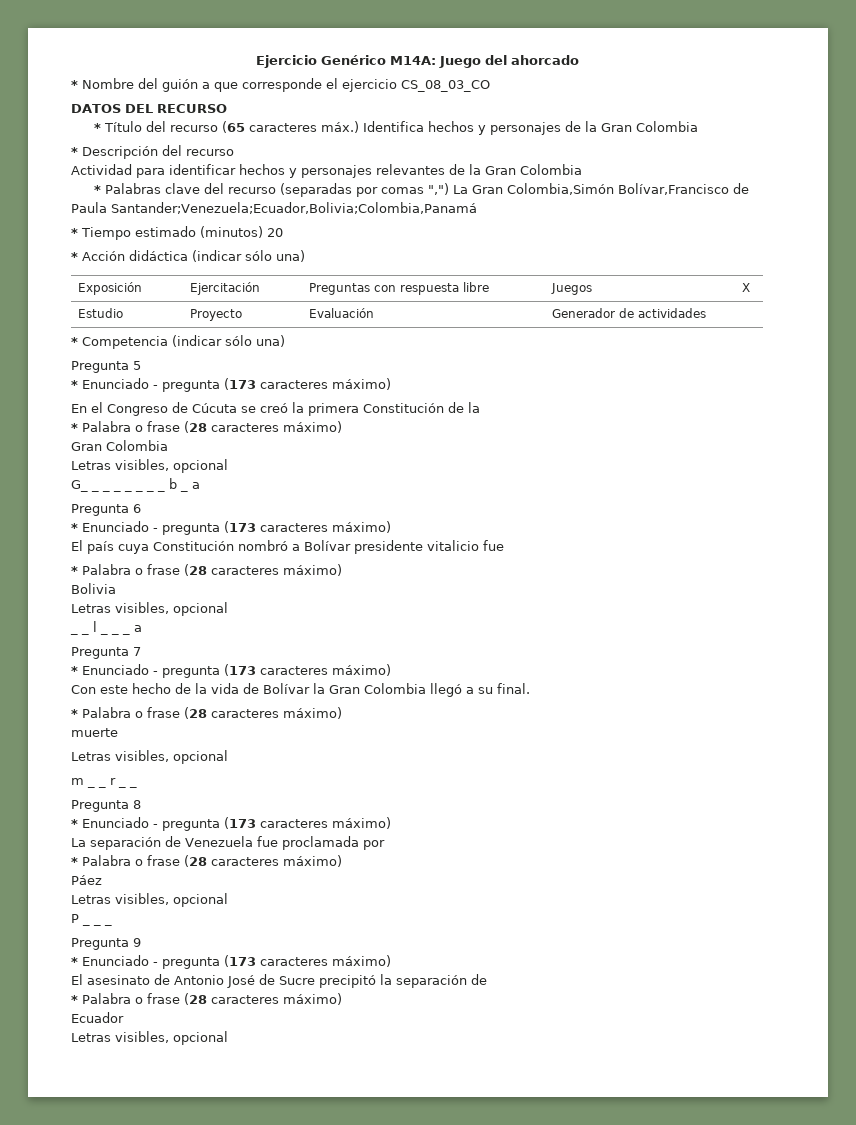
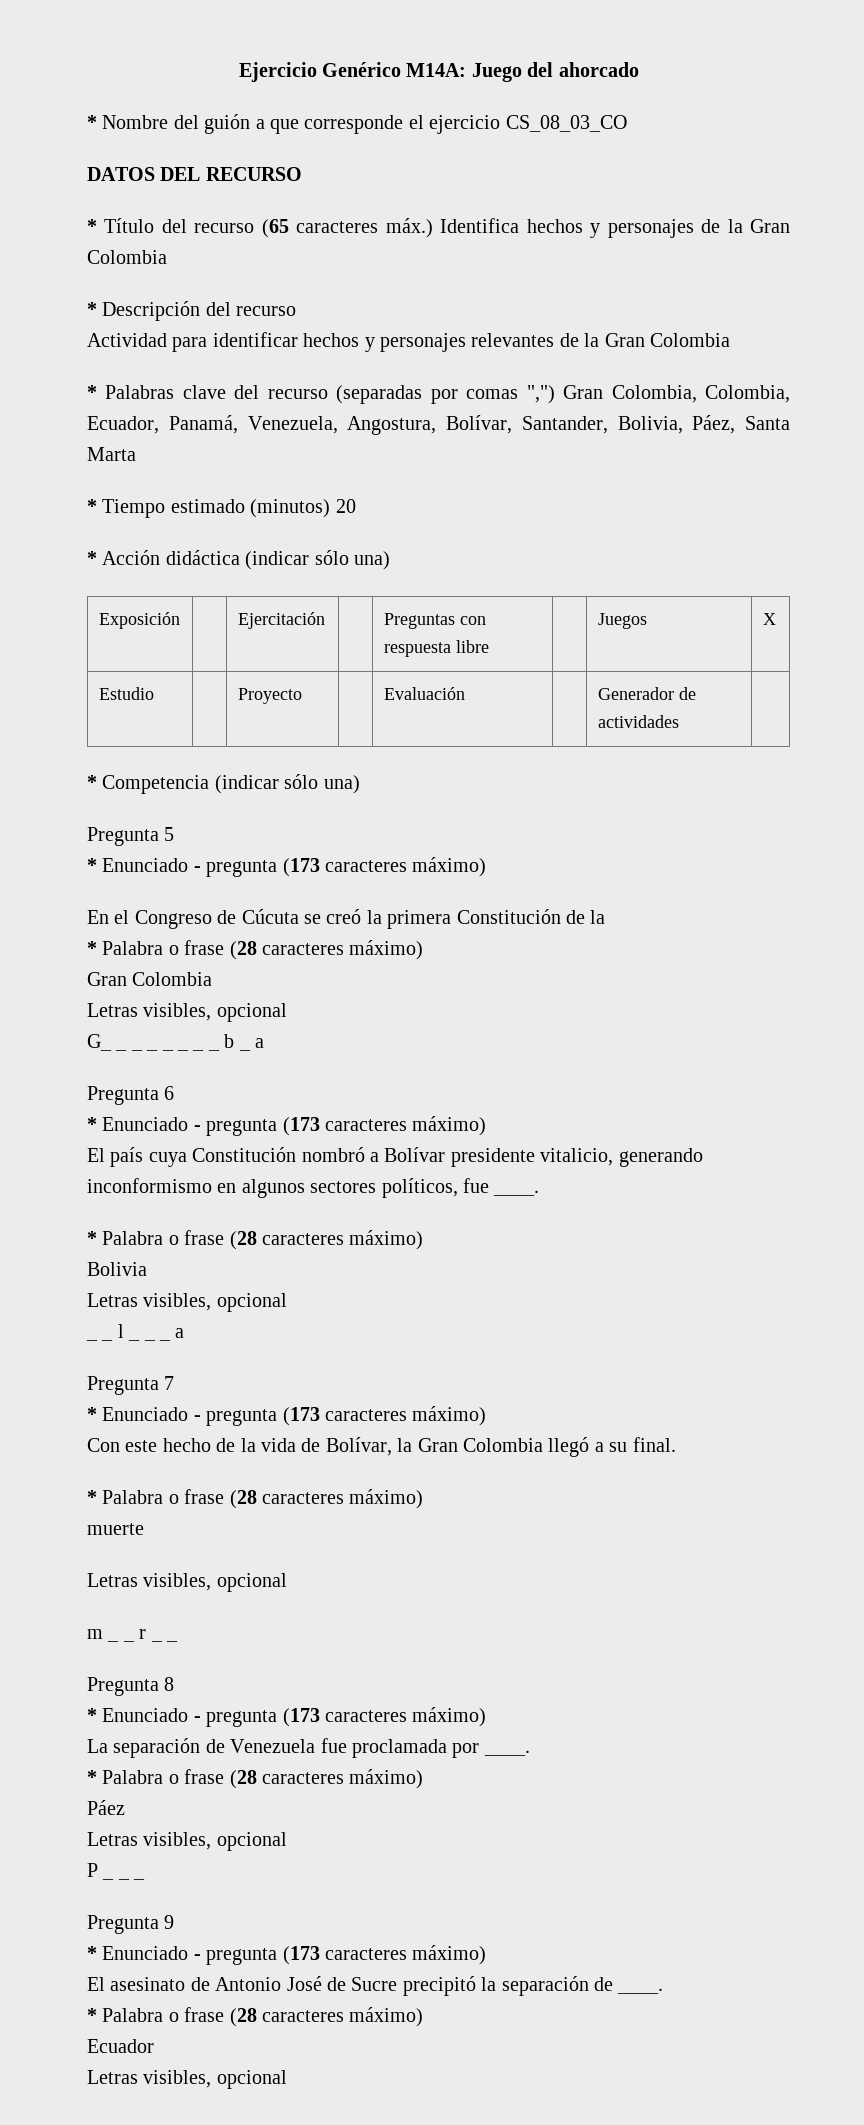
- * Palabras clave del recurso (separadas por comas ",") La Gran Colombia,Simón Bolívar,Francisco de Paula Santander;Venezuela;Ecuador,Bolivia;Colombia,Panamá
+ * Palabras clave del recurso (separadas por comas ",") Gran Colombia, Colombia, Ecuador, Panamá, Venezuela, Angostura, Bolívar, Santander, Bolivia, Páez, Santa Marta
- El país cuya Constitución nombró a Bolívar presidente vitalicio fue
+ El país cuya Constitución nombró a Bolívar presidente vitalicio, generando inconformismo en algunos sectores políticos, fue ____.
- Con este hecho de la vida de Bolívar la Gran Colombia llegó a su final.
+ Con este hecho de la vida de Bolívar, la Gran Colombia llegó a su final.
- La separación de Venezuela fue proclamada por
+ La separación de Venezuela fue proclamada por ____.
- El asesinato de Antonio José de Sucre precipitó la separación de
+ El asesinato de Antonio José de Sucre precipitó la separación de ____.

